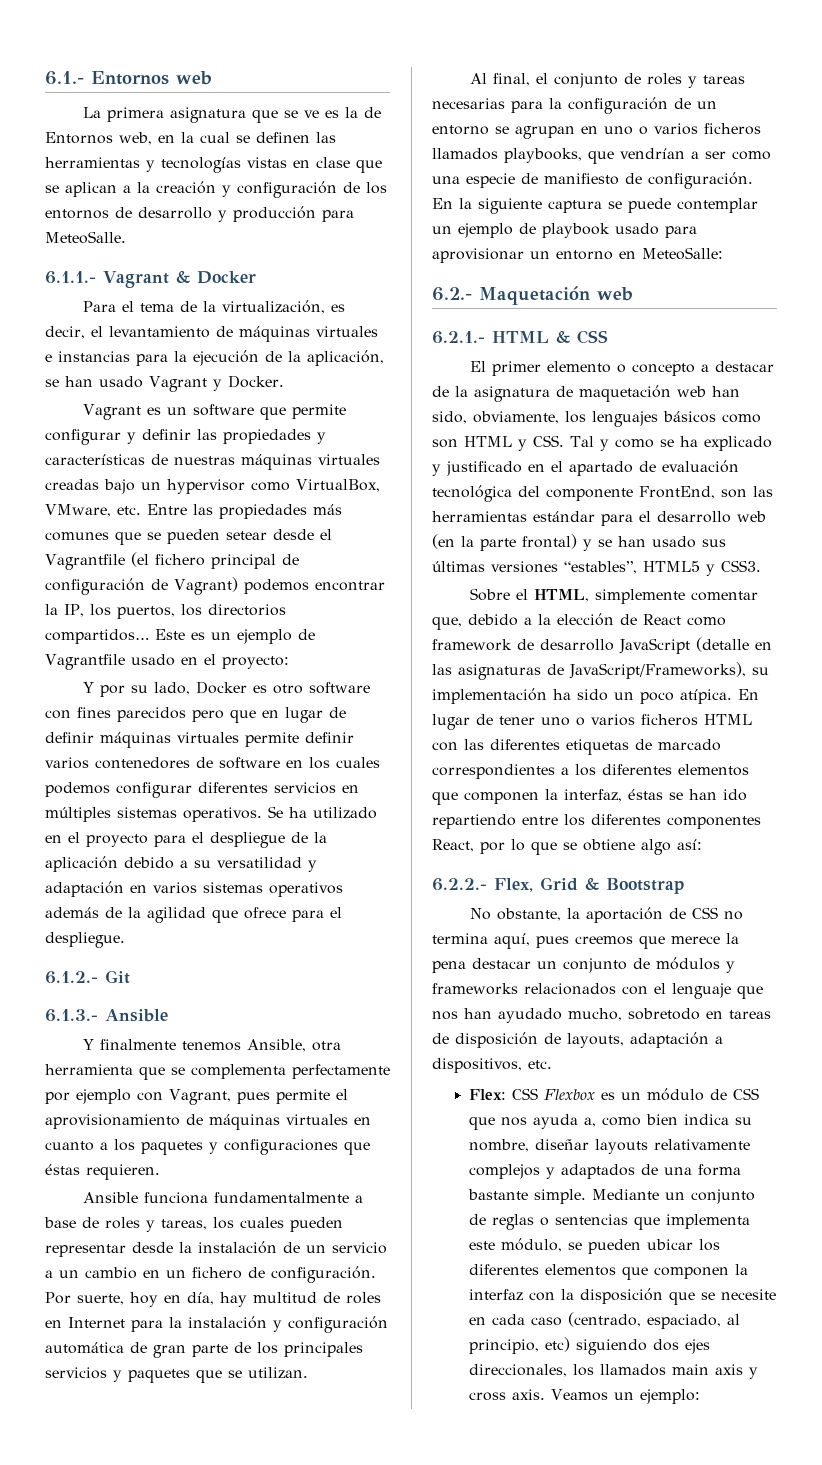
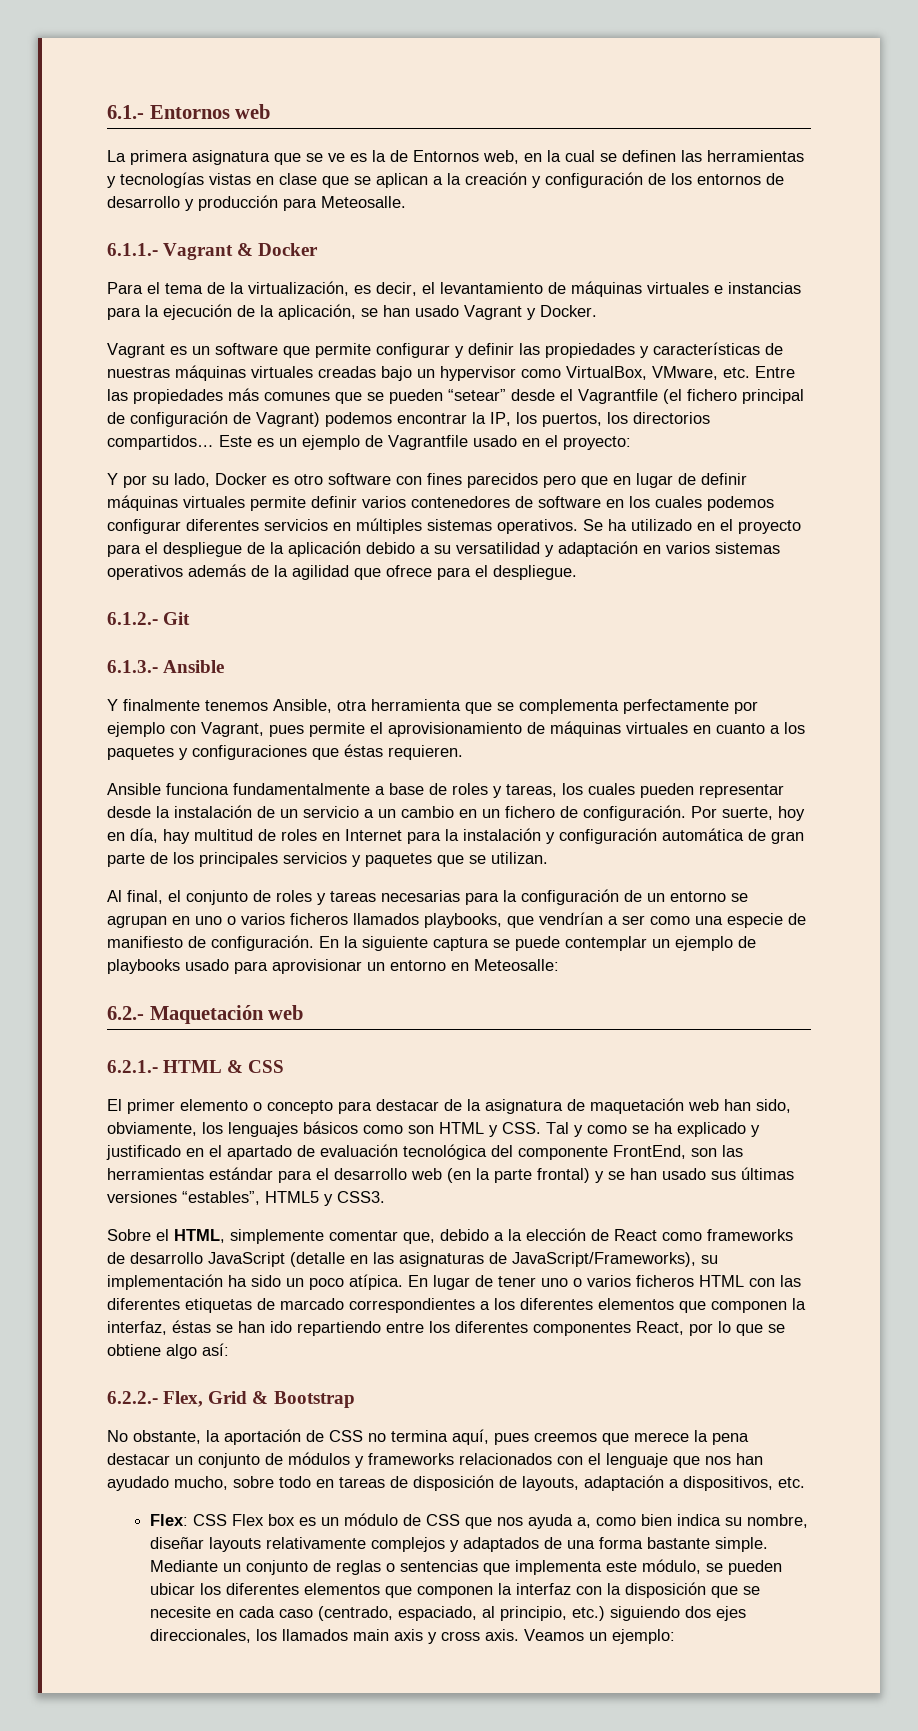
- La primera asignatura que se ve es la de Entornos web, en la cual se definen las herramientas y tecnologías vistas en clase que se aplican a la creación y configuración de los entornos de desarrollo y producción para MeteoSalle.
+ La primera asignatura que se ve es la de Entornos web, en la cual se definen las herramientas y tecnologías vistas en clase que se aplican a la creación y configuración de los entornos de desarrollo y producción para Meteosalle.
- Vagrant es un software que permite configurar y definir las propiedades y características de nuestras máquinas virtuales creadas bajo un hypervisor como VirtualBox, VMware, etc. Entre las propiedades más comunes que se pueden setear desde el Vagrantfile (el fichero principal de configuración de Vagrant) podemos encontrar la IP, los puertos, los directorios compartidos…
+ Vagrant es un software que permite configurar y definir las propiedades y características de nuestras máquinas virtuales creadas bajo un hypervisor como VirtualBox, VMware, etc. Entre las propiedades más comunes que se pueden “setear” desde el Vagrantfile (el fichero principal de configuración de Vagrant) podemos encontrar la IP, los puertos, los directorios compartidos…
- En la siguiente captura se puede contemplar un ejemplo de playbook usado para aprovisionar un entorno en MeteoSalle:
+ En la siguiente captura se puede contemplar un ejemplo de playbooks usado para aprovisionar un entorno en Meteosalle:
- El primer elemento o concepto a destacar de la asignatura de maquetación web han sido, obviamente, los lenguajes básicos como son HTML y CSS. Tal y como se ha explicado y justificado en el apartado de evaluación tecnológica del componente FrontEnd, son las herramientas estándar para el desarrollo web (en la parte frontal) y se han usado sus últimas versiones “estables”, HTML5 y CSS3.
+ El primer elemento o concepto para destacar de la asignatura de maquetación web han sido, obviamente, los lenguajes básicos como son HTML y CSS. Tal y como se ha explicado y justificado en el apartado de evaluación tecnológica del componente FrontEnd, son las herramientas estándar para el desarrollo web (en la parte frontal) y se han usado sus últimas versiones “estables”, HTML5 y CSS3.
- Sobre el HTML, simplemente comentar que, debido a la elección de React como framework de desarrollo JavaScript (detalle en las asignaturas de JavaScript/Frameworks), su implementación ha sido un poco atípica.
+ Sobre el HTML, simplemente comentar que, debido a la elección de React como frameworks de desarrollo JavaScript (detalle en las asignaturas de JavaScript/Frameworks), su implementación ha sido un poco atípica.
- No obstante, la aportación de CSS no termina aquí, pues creemos que merece la pena destacar un conjunto de módulos y frameworks relacionados con el lenguaje que nos han ayudado mucho, sobretodo en tareas de disposición de layouts, adaptación a dispositivos, etc.
+ No obstante, la aportación de CSS no termina aquí, pues creemos que merece la pena destacar un conjunto de módulos y frameworks relacionados con el lenguaje que nos han ayudado mucho, sobre todo en tareas de disposición de layouts, adaptación a dispositivos, etc.
- Flex: CSS Flexbox es un módulo de CSS que nos ayuda a, como bien indica su nombre, diseñar layouts relativamente complejos y adaptados de una forma bastante simple.
+ Flex: CSS Flex box es un módulo de CSS que nos ayuda a, como bien indica su nombre, diseñar layouts relativamente complejos y adaptados de una forma bastante simple.
- Mediante un conjunto de reglas o sentencias que implementa este módulo, se pueden ubicar los diferentes elementos que componen la interfaz con la disposición que se necesite en cada caso (centrado, espaciado, al principio, etc) siguiendo dos ejes direccionales, los llamados main axis y cross axis.
+ Mediante un conjunto de reglas o sentencias que implementa este módulo, se pueden ubicar los diferentes elementos que componen la interfaz con la disposición que se necesite en cada caso (centrado, espaciado, al principio, etc.) siguiendo dos ejes direccionales, los llamados main axis y cross axis.

